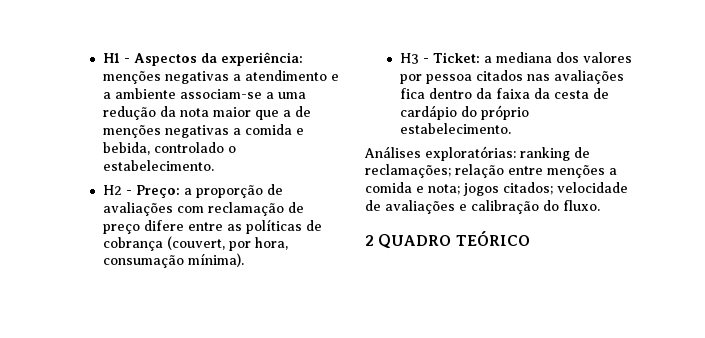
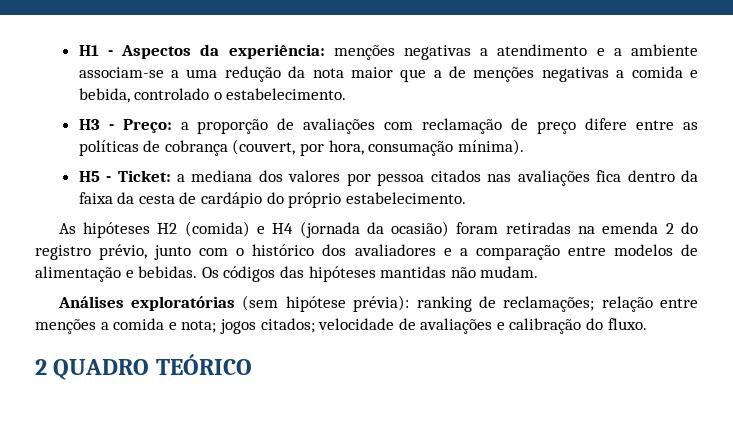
- H2 - Preço: a proporção de avaliações com reclamação de preço difere entre as políticas de cobrança (couvert, por hora, consumação mínima).
+ H3 - Preço: a proporção de avaliações com reclamação de preço difere entre as políticas de cobrança (couvert, por hora, consumação mínima).
- H3 - Ticket: a mediana dos valores por pessoa citados nas avaliações fica dentro da faixa da cesta de cardápio do próprio estabelecimento.
+ H5 - Ticket: a mediana dos valores por pessoa citados nas avaliações fica dentro da faixa da cesta de cardápio do próprio estabelecimento.
- Análises exploratórias: ranking de reclamações; relação entre menções a comida e nota; jogos citados; velocidade de avaliações e calibração do fluxo.
+ As hipóteses H2 (comida) e H4 (jornada da ocasião) foram retiradas na emenda 2 do registro prévio, junto com o histórico dos avaliadores e a comparação entre modelos de alimentação e bebidas. Os códigos das hipóteses mantidas não mudam.
+ Análises exploratórias (sem hipótese prévia): ranking de reclamações; relação entre menções a comida e nota; jogos citados; velocidade de avaliações e calibração do fluxo.

